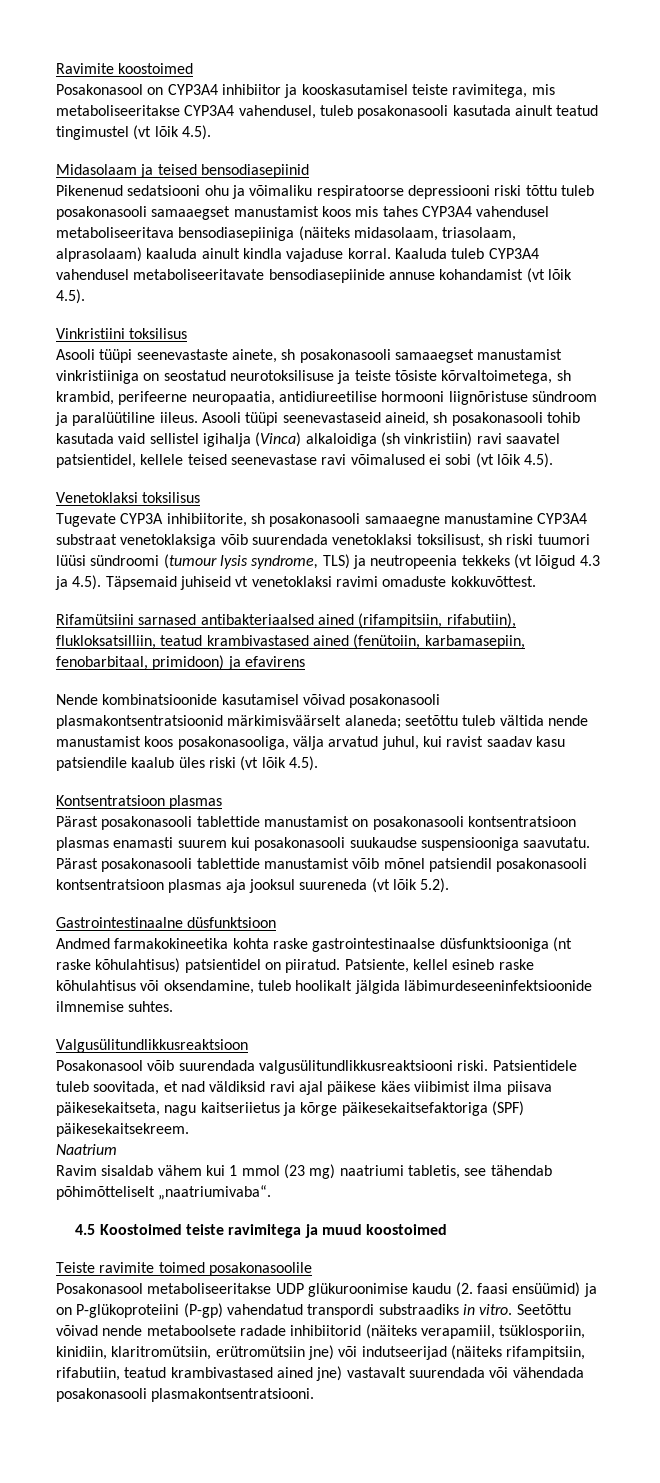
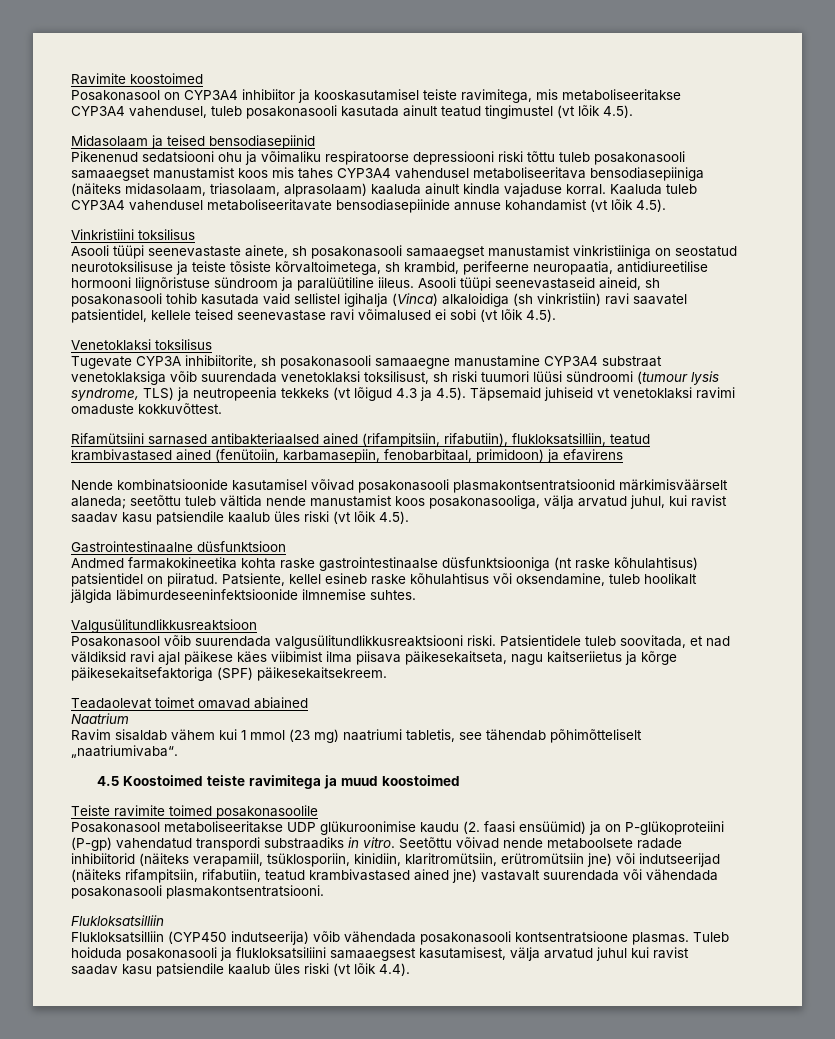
- Kontsentratsioon plasmas
- Pärast posakonasooli tablettide manustamist on posakonasooli kontsentratsioon plasmas enamasti suurem kui posakonasooli suukaudse suspensiooniga saavutatu. Pärast posakonasooli tablettide manustamist võib mõnel patsiendil posakonasooli kontsentratsioon plasmas aja jooksul suureneda (vt lõik 5.2).
+ Teadaolevat toimet omavad abiained
  Seetõttu võivad nende metaboolsete radade inhibiitorid (näiteks verapamiil, tsüklosporiin, kinidiin, klaritromütsiin, erütromütsiin jne) või indutseerijad (näiteks rifampitsiin, rifabutiin, teatud krambivastased ained jne) vastavalt suurendada või vähendada posakonasooli plasmakontsentratsiooni.
+ Flukloksatsilliin
+ Flukloksatsilliin (CYP450 indutseerija) võib vähendada posakonasooli kontsentratsioone plasmas. Tuleb hoiduda posakonasooli ja flukloksatsiliini samaaegsest kasutamisest, välja arvatud juhul kui ravist saadav kasu patsiendile kaalub üles riski (vt lõik 4.4).

